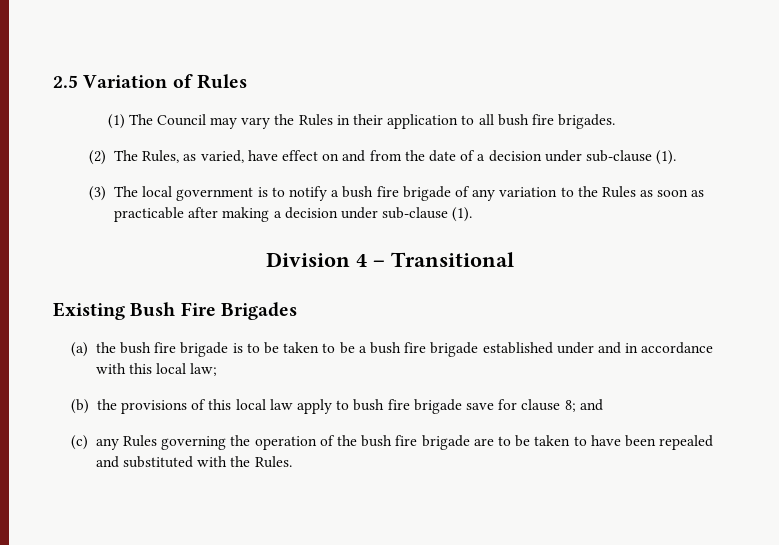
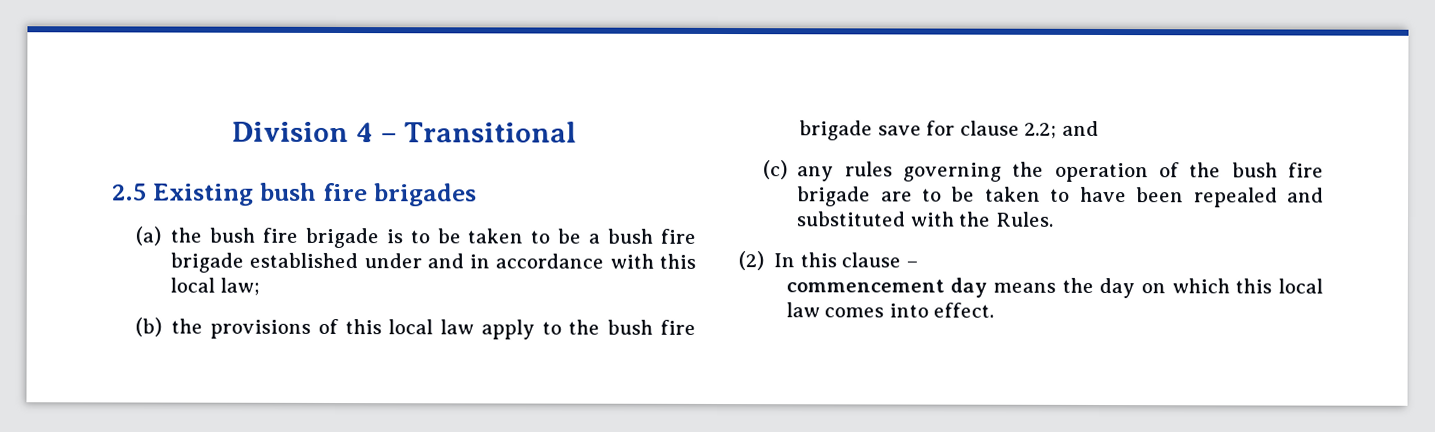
- 2.5 Variation of Rules
- (1) The Council may vary the Rules in their application to all bush fire brigades.
- (2) The Rules, as varied, have effect on and from the date of a decision under sub-clause (1).
- (3) The local government is to notify a bush fire brigade of any variation to the Rules as soon as practicable after making a decision under sub-clause (1).
- Existing Bush Fire Brigades
+ 2.5 Existing bush fire brigades
- (b) the provisions of this local law apply to bush fire brigade save for clause 8; and
+ (b) the provisions of this local law apply to the bush fire brigade save for clause 2.2; and
- (c) any Rules governing the operation of the bush fire brigade are to be taken to have been repealed and substituted with the Rules.
+ (c) any rules governing the operation of the bush fire brigade are to be taken to have been repealed and substituted with the Rules.
+ (2) In this clause –
+ commencement day means the day on which this local law comes into effect.

